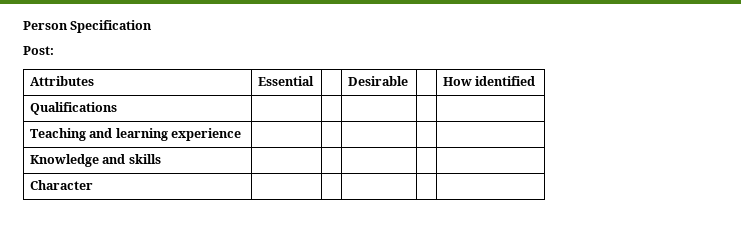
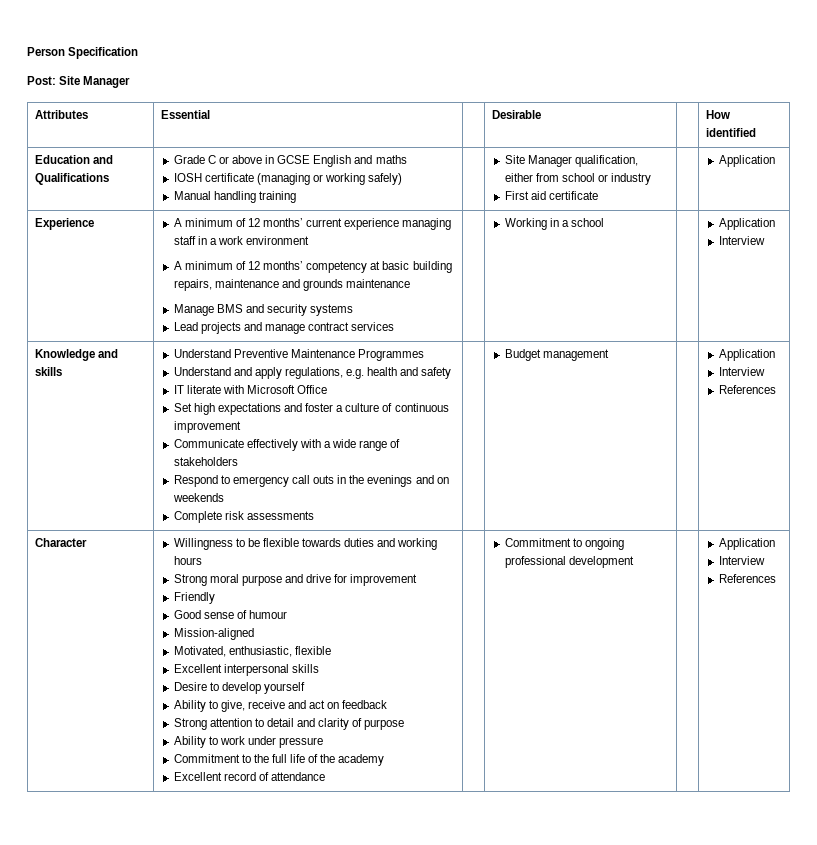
- Post:
+ Post: Site Manager
- Qualifications | | | | |
- Teaching and learning experience | | | | |
- Knowledge and skills | | | | |
- Character | | | | |
+ Education and Qualifications | Grade C or above in GCSE English and maths
+ IOSH certificate (managing or working safely)
+ Manual handling training | | Site Manager qualification, either from school or industry
+ First aid certificate | | Application
+ Experience | A minimum of 12 months’ current experience managing staff in a work environment
+ A minimum of 12 months’ competency at basic building repairs, maintenance and grounds maintenance
+ Manage BMS and security systems
+ Lead projects and manage contract services | | Working in a school | | Application
+ Interview
+ Knowledge and skills | Understand Preventive Maintenance Programmes
+ Understand and apply regulations, e.g. health and safety
+ IT literate with Microsoft Office
+ Set high expectations and foster a culture of continuous improvement
+ Communicate effectively with a wide range of stakeholders
+ Respond to emergency call outs in the evenings and on weekends
+ Complete risk assessments | | Budget management | | Application
+ Interview
+ References
+ Character | Willingness to be flexible towards duties and working hours
+ Strong moral purpose and drive for improvement
+ Friendly
+ Good sense of humour
+ Mission-aligned
+ Motivated, enthusiastic, flexible
+ Excellent interpersonal skills
+ Desire to develop yourself
+ Ability to give, receive and act on feedback
+ Strong attention to detail and clarity of purpose
+ Ability to work under pressure
+ Commitment to the full life of the academy
+ Excellent record of attendance | | Commitment to ongoing professional development | | Application
+ Interview
+ References

